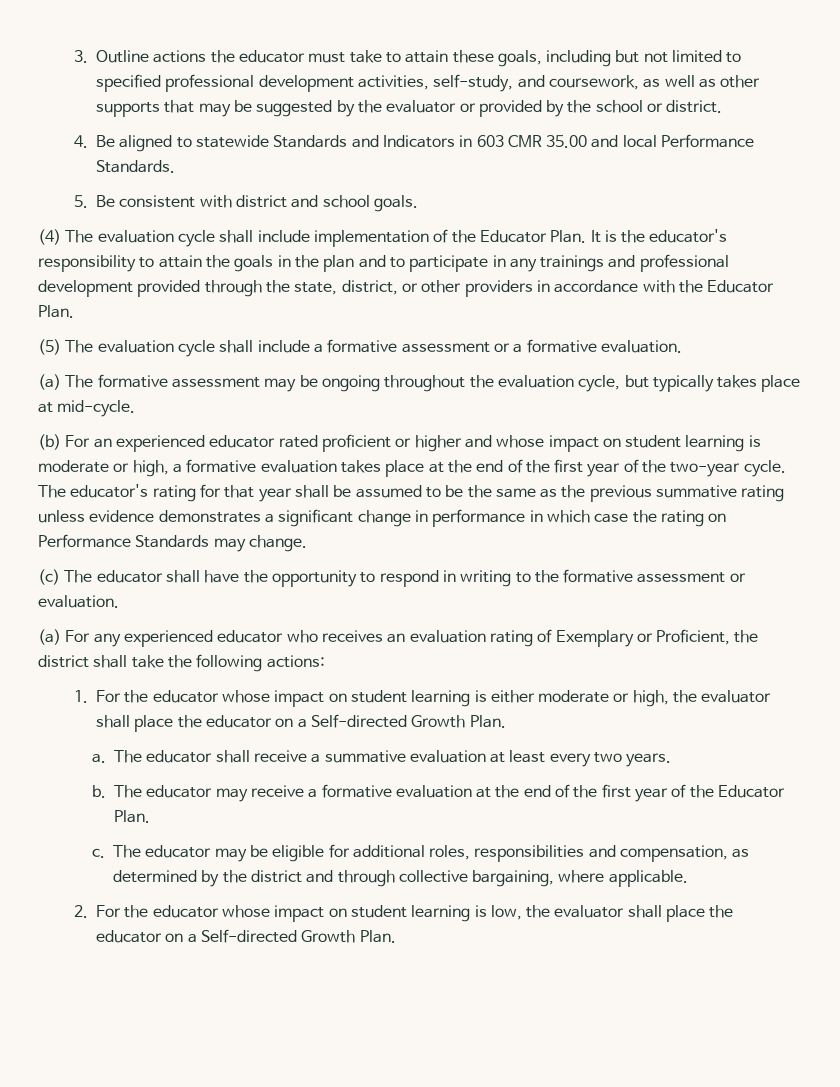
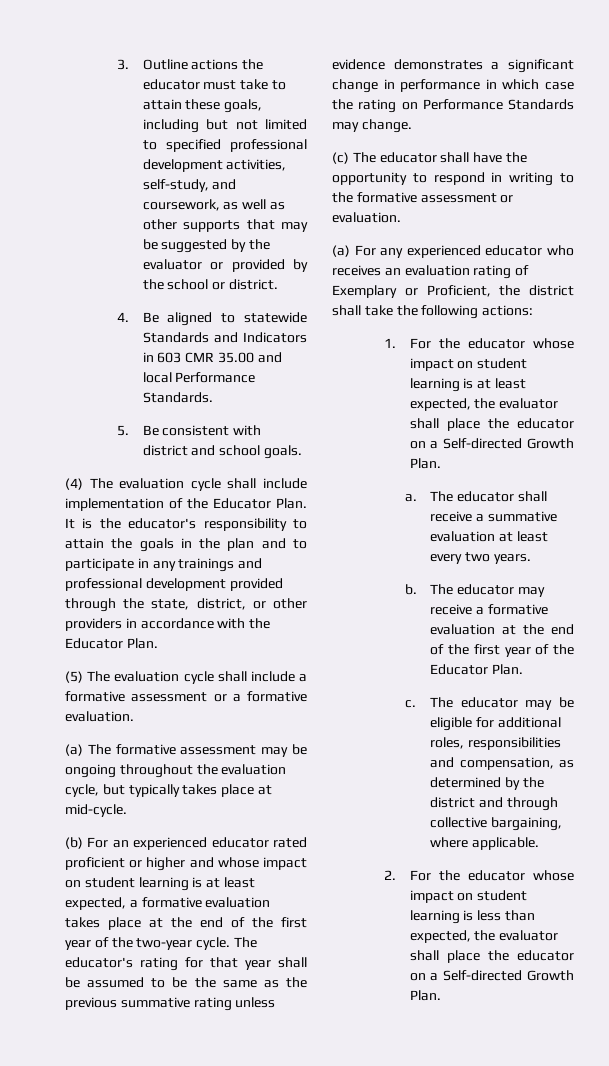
- (b) For an experienced educator rated proficient or higher and whose impact on student learning is moderate or high, a formative evaluation takes place at the end of the first year of the two-year cycle.
+ (b) For an experienced educator rated proficient or higher and whose impact on student learning is at least expected, a formative evaluation takes place at the end of the first year of the two-year cycle.
- 1. For the educator whose impact on student learning is either moderate or high, the evaluator shall place the educator on a Self-directed Growth Plan.
+ 1. For the educator whose impact on student learning is at least expected, the evaluator shall place the educator on a Self-directed Growth Plan.
- 2. For the educator whose impact on student learning is low, the evaluator shall place the educator on a Self-directed Growth Plan.
+ 2. For the educator whose impact on student learning is less than expected, the evaluator shall place the educator on a Self-directed Growth Plan.

